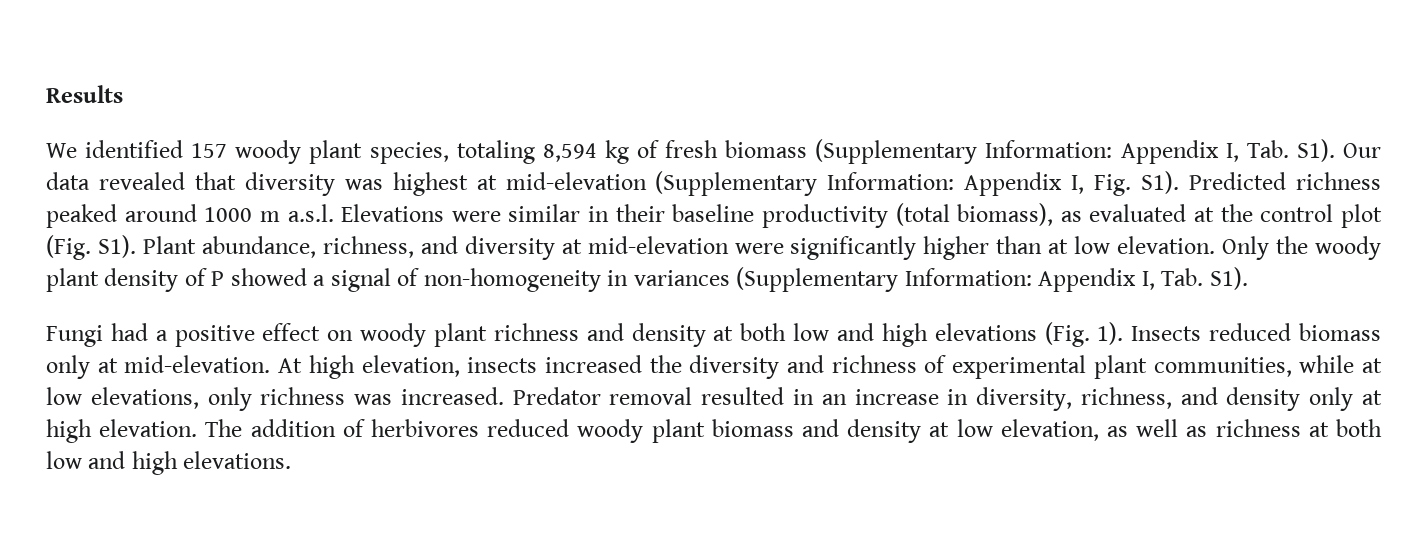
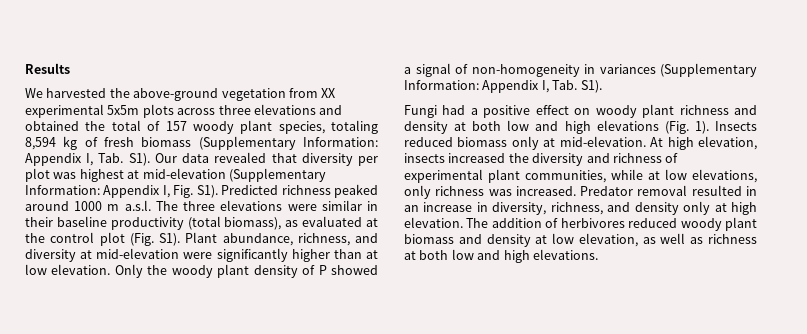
- We identified 157 woody plant species, totaling 8,594 kg of fresh biomass (Supplementary Information:
+ We harvested the above-ground vegetation from XX experimental 5x5m plots across three elevations and obtained the total of 157 woody plant species, totaling 8,594 kg of fresh biomass (Supplementary Information:
- Appendix I, Tab. S1). Our data revealed that diversity was highest at mid-elevation (Supplementary Information:
+ Appendix I, Tab. S1). Our data revealed that diversity per plot was highest at mid-elevation (Supplementary Information:
- Appendix I, Fig. S1). Predicted richness peaked around 1000 m a.s.l. Elevations were similar in their baseline productivity (total biomass), as evaluated at the control plot (Fig. S1). Plant abundance, richness, and diversity at mid-elevation were significantly higher than at low elevation.
+ Appendix I, Fig. S1). Predicted richness peaked around 1000 m a.s.l. The three elevations were similar in their baseline productivity (total biomass), as evaluated at the control plot (Fig. S1). Plant abundance, richness, and diversity at mid-elevation were significantly higher than at low elevation.

